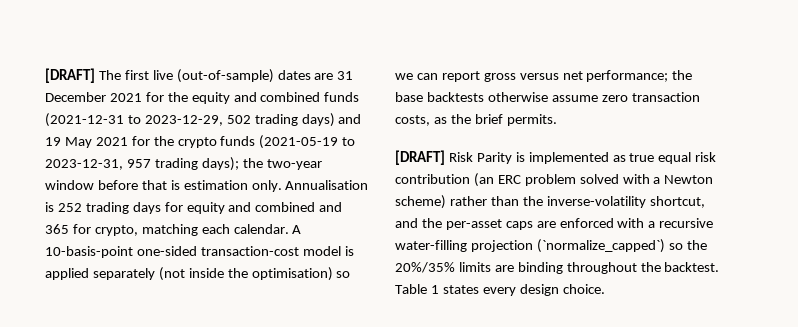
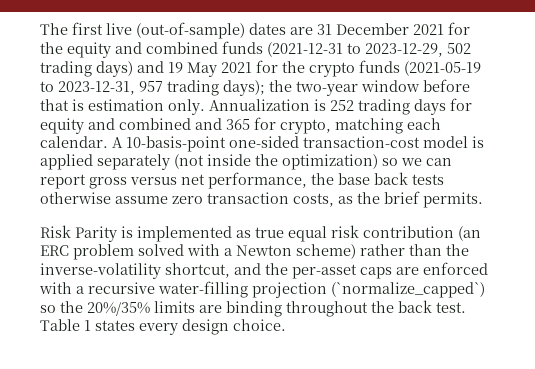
- [DRAFT] The first live (out-of-sample) dates are 31 December 2021 for the equity and combined funds (2021-12-31 to 2023-12-29, 502 trading days) and 19 May 2021 for the crypto funds (2021-05-19 to 2023-12-31, 957 trading days); the two-year window before that is estimation only.
+ The first live (out-of-sample) dates are 31 December 2021 for the equity and combined funds (2021-12-31 to 2023-12-29, 502 trading days) and 19 May 2021 for the crypto funds (2021-05-19 to 2023-12-31, 957 trading days); the two-year window before that is estimation only.
- Annualisation is 252 trading days for equity and combined and 365 for crypto, matching each calendar.
+ Annualization is 252 trading days for equity and combined and 365 for crypto, matching each calendar.
- A 10-basis-point one-sided transaction-cost model is applied separately (not inside the optimisation) so we can report gross versus net performance; the base backtests otherwise assume zero transaction costs, as the brief permits.
+ A 10-basis-point one-sided transaction-cost model is applied separately (not inside the optimization) so we can report gross versus net performance, the base back tests otherwise assume zero transaction costs, as the brief permits.
- [DRAFT] Risk Parity is implemented as true equal risk contribution (an ERC problem solved with a Newton scheme) rather than the inverse-volatility shortcut, and the per-asset caps are enforced with a recursive water-filling projection (`normalize_capped`) so the 20%/35% limits are binding throughout the backtest.
+ Risk Parity is implemented as true equal risk contribution (an ERC problem solved with a Newton scheme) rather than the inverse-volatility shortcut, and the per-asset caps are enforced with a recursive water-filling projection (`normalize_capped`) so the 20%/35% limits are binding throughout the back test.

